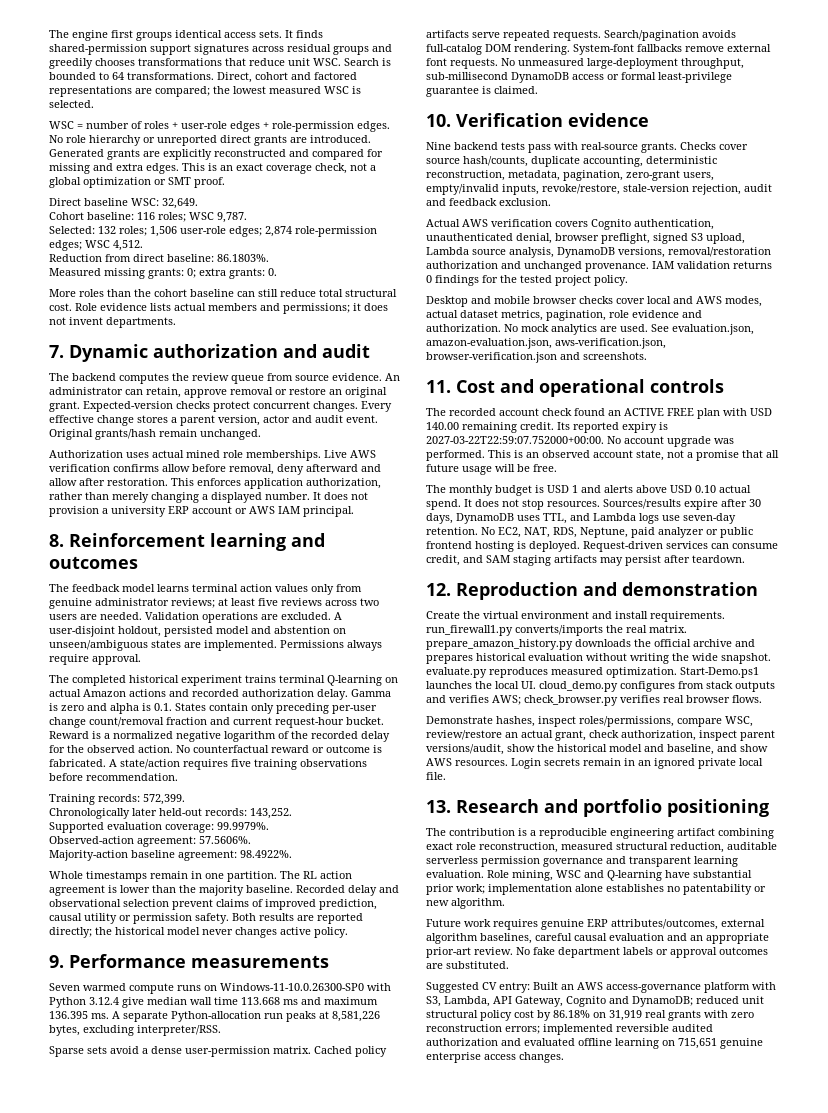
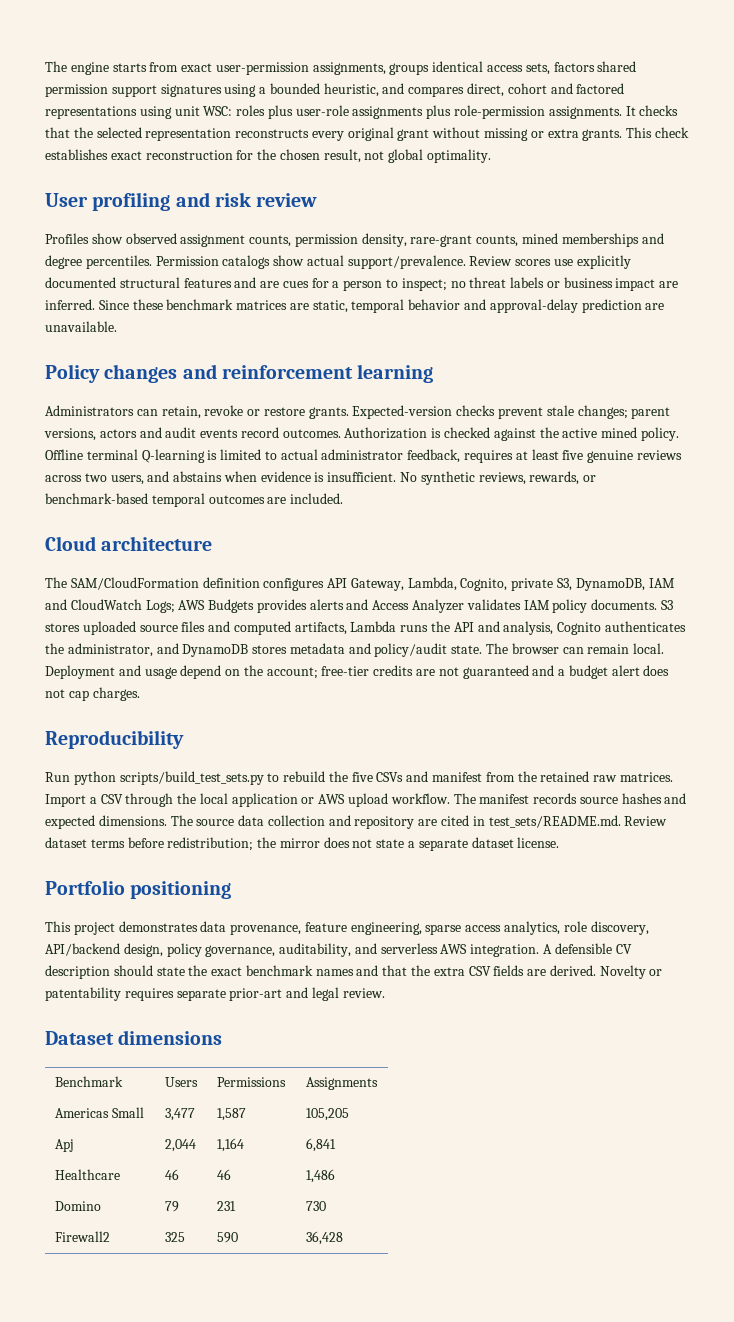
- The engine first groups identical access sets. It finds shared-permission support signatures across residual groups and greedily chooses transformations that reduce unit WSC. Search is bounded to 64 transformations. Direct, cohort and factored representations are compared; the lowest measured WSC is selected.
- WSC = number of roles + user-role edges + role-permission edges. No role hierarchy or unreported direct grants are introduced. Generated grants are explicitly reconstructed and compared for missing and extra edges. This is an exact coverage check, not a global optimization or SMT proof.
- Direct baseline WSC: 32,649.
- Cohort baseline: 116 roles; WSC 9,787.
- Selected: 132 roles; 1,506 user-role edges; 2,874 role-permission edges; WSC 4,512.
- Reduction from direct baseline: 86.1803%.
- Measured missing grants: 0; extra grants: 0.
- More roles than the cohort baseline can still reduce total structural cost. Role evidence lists actual members and permissions; it does not invent departments.
- 7. Dynamic authorization and audit
- The backend computes the review queue from source evidence. An administrator can retain, approve removal or restore an original grant. Expected-version checks protect concurrent changes. Every effective change stores a parent version, actor and audit event. Original grants/hash remain unchanged.
- Authorization uses actual mined role memberships. Live AWS verification confirms allow before removal, deny afterward and allow after restoration. This enforces application authorization, rather than merely changing a displayed number. It does not provision a university ERP account or AWS IAM principal.
- 8. Reinforcement learning and outcomes
- The feedback model learns terminal action values only from genuine administrator reviews; at least five reviews across two users are needed. Validation operations are excluded. A user-disjoint holdout, persisted model and abstention on unseen/ambiguous states are implemented. Permissions always require approval.
- The completed historical experiment trains terminal Q-learning on actual Amazon actions and recorded authorization delay. Gamma is zero and alpha is 0.1. States contain only preceding per-user change count/removal fraction and current request-hour bucket. Reward is a normalized negative logarithm of the recorded delay for the observed action. No counterfactual reward or outcome is fabricated. A state/action requires five training observations before recommendation.
- Training records: 572,399.
- Chronologically later held-out records: 143,252.
- Supported evaluation coverage: 99.9979%.
- Observed-action agreement: 57.5606%.
- Majority-action baseline agreement: 98.4922%.
- Whole timestamps remain in one partition. The RL action agreement is lower than the majority baseline. Recorded delay and observational selection prevent claims of improved prediction, causal utility or permission safety. Both results are reported directly; the historical model never changes active policy.
- 9. Performance measurements
- Seven warmed compute runs on Windows-11-10.0.26300-SP0 with Python 3.12.4 give median wall time 113.668 ms and maximum 136.395 ms. A separate Python-allocation run peaks at 8,581,226 bytes, excluding interpreter/RSS.
- Sparse sets avoid a dense user-permission matrix. Cached policy artifacts serve repeated requests. Search/pagination avoids full-catalog DOM rendering. System-font fallbacks remove external font requests. No unmeasured large-deployment throughput, sub-millisecond DynamoDB access or formal least-privilege guarantee is claimed.
- 10. Verification evidence
- Nine backend tests pass with real-source grants. Checks cover source hash/counts, duplicate accounting, deterministic reconstruction, metadata, pagination, zero-grant users, empty/invalid inputs, revoke/restore, stale-version rejection, audit and feedback exclusion.
- Actual AWS verification covers Cognito authentication, unauthenticated denial, browser preflight, signed S3 upload, Lambda source analysis, DynamoDB versions, removal/restoration authorization and unchanged provenance. IAM validation returns 0 findings for the tested project policy.
- Desktop and mobile browser checks cover local and AWS modes, actual dataset metrics, pagination, role evidence and authorization. No mock analytics are used. See evaluation.json, amazon-evaluation.json, aws-verification.json, browser-verification.json and screenshots.
- 11. Cost and operational controls
- The recorded account check found an ACTIVE FREE plan with USD 140.00 remaining credit. Its reported expiry is 2027-03-22T22:59:07.752000+00:00. No account upgrade was performed. This is an observed account state, not a promise that all future usage will be free.
- The monthly budget is USD 1 and alerts above USD 0.10 actual spend. It does not stop resources. Sources/results expire after 30 days, DynamoDB uses TTL, and Lambda logs use seven-day retention. No EC2, NAT, RDS, Neptune, paid analyzer or public frontend hosting is deployed. Request-driven services can consume credit, and SAM staging artifacts may persist after teardown.
- 12. Reproduction and demonstration
- Create the virtual environment and install requirements. run_firewall1.py converts/imports the real matrix. prepare_amazon_history.py downloads the official archive and prepares historical evaluation without writing the wide snapshot. evaluate.py reproduces measured optimization. Start-Demo.ps1 launches the local UI. cloud_demo.py configures from stack outputs and verifies AWS; check_browser.py verifies real browser flows.
- Demonstrate hashes, inspect roles/permissions, compare WSC, review/restore an actual grant, check authorization, inspect parent versions/audit, show the historical model and baseline, and show AWS resources. Login secrets remain in an ignored private local file.
- 13. Research and portfolio positioning
- The contribution is a reproducible engineering artifact combining exact role reconstruction, measured structural reduction, auditable serverless permission governance and transparent learning evaluation. Role mining, WSC and Q-learning have substantial prior work; implementation alone establishes no patentability or new algorithm.
- Future work requires genuine ERP attributes/outcomes, external algorithm baselines, careful causal evaluation and an appropriate prior-art review. No fake department labels or approval outcomes are substituted.
- Suggested CV entry: Built an AWS access-governance platform with S3, Lambda, API Gateway, Cognito and DynamoDB; reduced unit structural policy cost by 86.18% on 31,919 real grants with zero reconstruction errors; implemented reversible audited authorization and evaluated offline learning on 715,651 genuine enterprise access changes.
+ The engine starts from exact user-permission assignments, groups identical access sets, factors shared permission support signatures using a bounded heuristic, and compares direct, cohort and factored representations using unit WSC: roles plus user-role assignments plus role-permission assignments. It checks that the selected representation reconstructs every original grant without missing or extra grants. This check establishes exact reconstruction for the chosen result, not global optimality.
+ User profiling and risk review
+ Profiles show observed assignment counts, permission density, rare-grant counts, mined memberships and degree percentiles. Permission catalogs show actual support/prevalence. Review scores use explicitly documented structural features and are cues for a person to inspect; no threat labels or business impact are inferred. Since these benchmark matrices are static, temporal behavior and approval-delay prediction are unavailable.
+ Policy changes and reinforcement learning
+ Administrators can retain, revoke or restore grants. Expected-version checks prevent stale changes; parent versions, actors and audit events record outcomes. Authorization is checked against the active mined policy. Offline terminal Q-learning is limited to actual administrator feedback, requires at least five genuine reviews across two users, and abstains when evidence is insufficient. No synthetic reviews, rewards, or benchmark-based temporal outcomes are included.
+ Cloud architecture
+ The SAM/CloudFormation definition configures API Gateway, Lambda, Cognito, private S3, DynamoDB, IAM and CloudWatch Logs; AWS Budgets provides alerts and Access Analyzer validates IAM policy documents. S3 stores uploaded source files and computed artifacts, Lambda runs the API and analysis, Cognito authenticates the administrator, and DynamoDB stores metadata and policy/audit state. The browser can remain local. Deployment and usage depend on the account; free-tier credits are not guaranteed and a budget alert does not cap charges.
+ Reproducibility
+ Run python scripts/build_test_sets.py to rebuild the five CSVs and manifest from the retained raw matrices. Import a CSV through the local application or AWS upload workflow. The manifest records source hashes and expected dimensions. The source data collection and repository are cited in test_sets/README.md. Review dataset terms before redistribution; the mirror does not state a separate dataset license.
+ Portfolio positioning
+ This project demonstrates data provenance, feature engineering, sparse access analytics, role discovery, API/backend design, policy governance, auditability, and serverless AWS integration. A defensible CV description should state the exact benchmark names and that the extra CSV fields are derived. Novelty or patentability requires separate prior-art and legal review.
+ Dataset dimensions
+ Benchmark | Users | Permissions | Assignments
+ Americas Small | 3,477 | 1,587 | 105,205
+ Apj | 2,044 | 1,164 | 6,841
+ Healthcare | 46 | 46 | 1,486
+ Domino | 79 | 231 | 730
+ Firewall2 | 325 | 590 | 36,428

